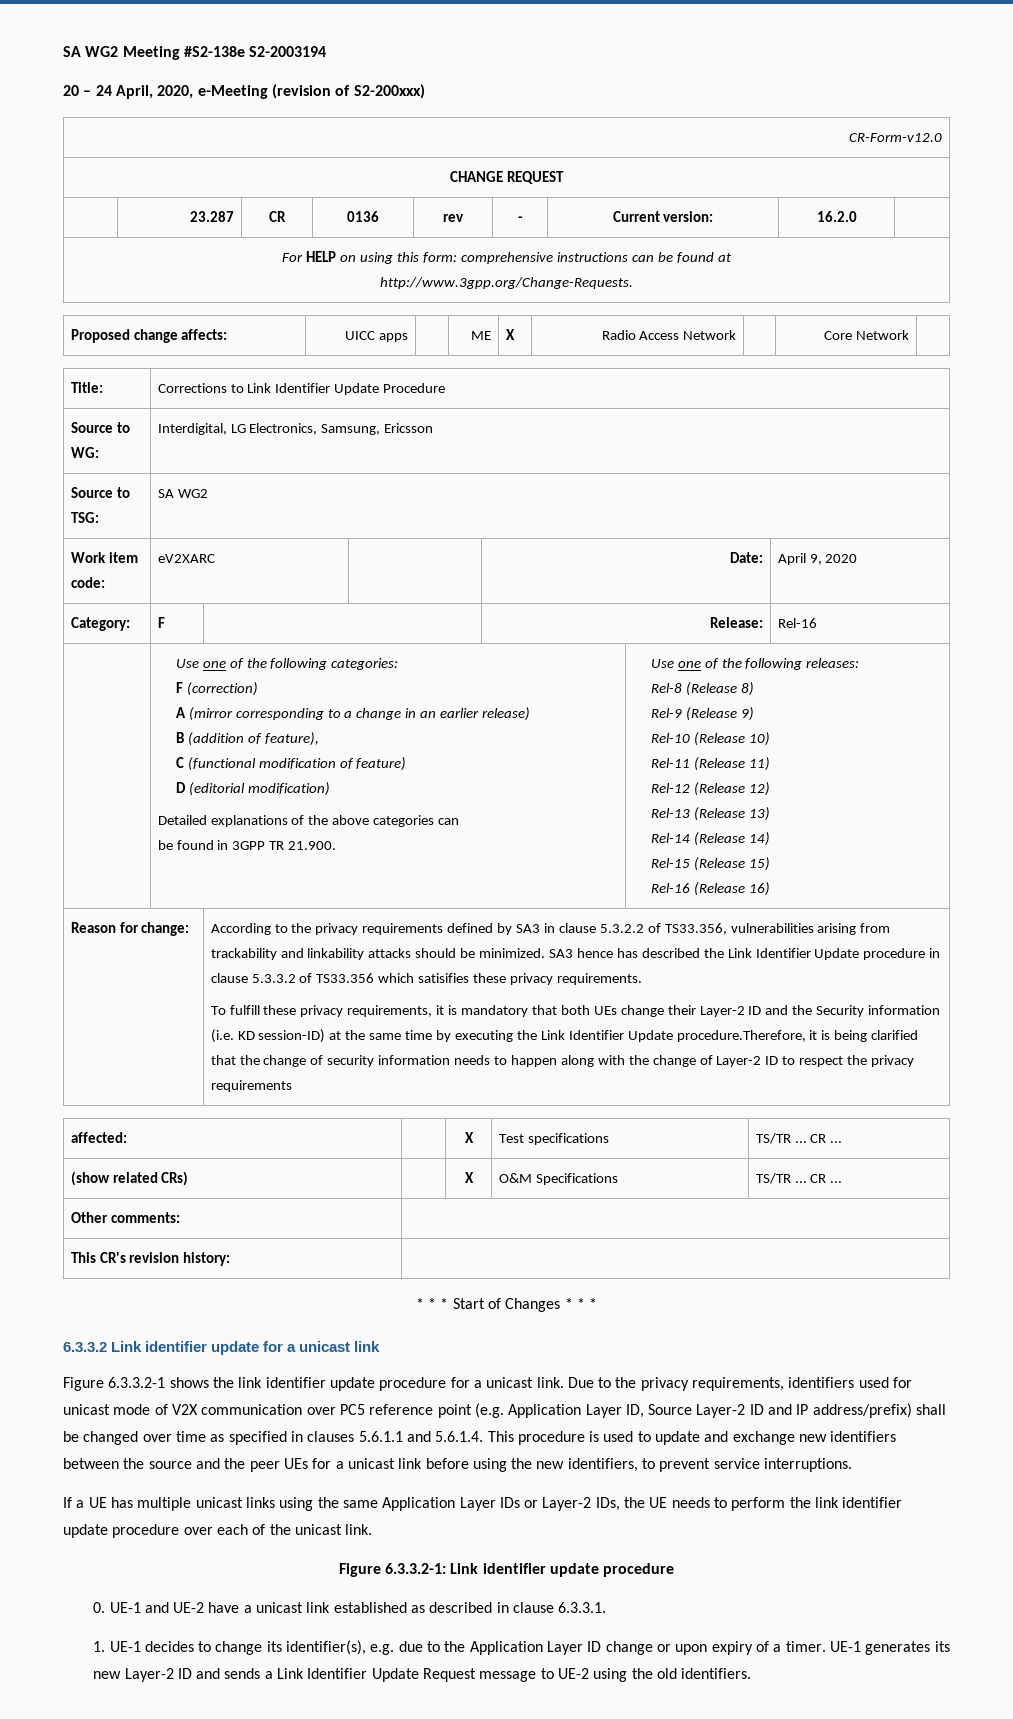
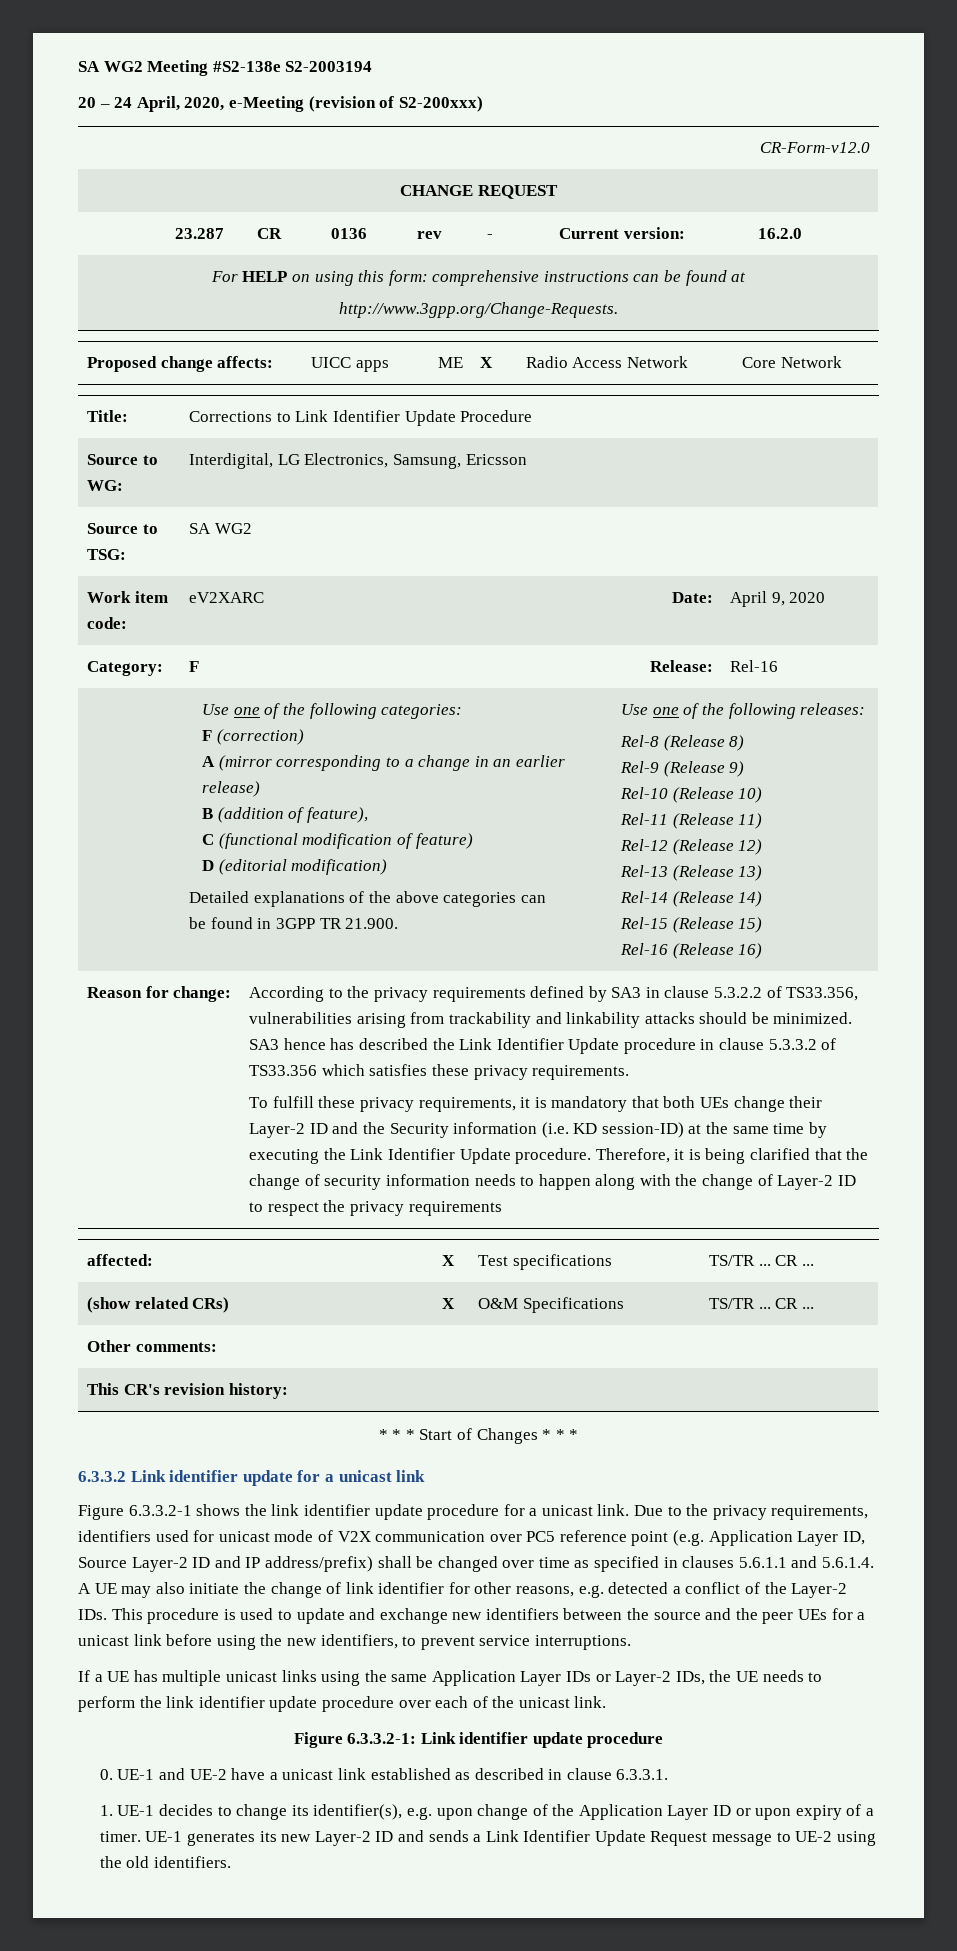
- SA3 hence has described the Link Identifier Update procedure in clause 5.3.3.2 of TS33.356 which satisifies these privacy requirements.
+ SA3 hence has described the Link Identifier Update procedure in clause 5.3.3.2 of TS33.356 which satisfies these privacy requirements.
- To fulfill these privacy requirements, it is mandatory that both UEs change their Layer-2 ID and the Security information (i.e. KD session-ID) at the same time by executing the Link Identifier Update procedure.Therefore, it is being clarified that the change of security information needs to happen along with the change of Layer-2 ID to respect the privacy requirements
+ To fulfill these privacy requirements, it is mandatory that both UEs change their Layer-2 ID and the Security information (i.e. KD session-ID) at the same time by executing the Link Identifier Update procedure. Therefore, it is being clarified that the change of security information needs to happen along with the change of Layer-2 ID to respect the privacy requirements
- Due to the privacy requirements, identifiers used for unicast mode of V2X communication over PC5 reference point (e.g. Application Layer ID, Source Layer-2 ID and IP address/prefix) shall be changed over time as specified in clauses 5.6.1.1 and 5.6.1.4. This procedure is used to update and exchange new identifiers between the source and the peer UEs for a unicast link before using the new identifiers, to prevent service interruptions.
+ Due to the privacy requirements, identifiers used for unicast mode of V2X communication over PC5 reference point (e.g. Application Layer ID, Source Layer-2 ID and IP address/prefix) shall be changed over time as specified in clauses 5.6.1.1 and 5.6.1.4. A UE may also initiate the change of link identifier for other reasons, e.g. detected a conflict of the Layer-2 IDs. This procedure is used to update and exchange new identifiers between the source and the peer UEs for a unicast link before using the new identifiers, to prevent service interruptions.
- 1. UE-1 decides to change its identifier(s), e.g. due to the Application Layer ID change or upon expiry of a timer.
+ 1. UE-1 decides to change its identifier(s), e.g. upon change of the Application Layer ID or upon expiry of a timer.

